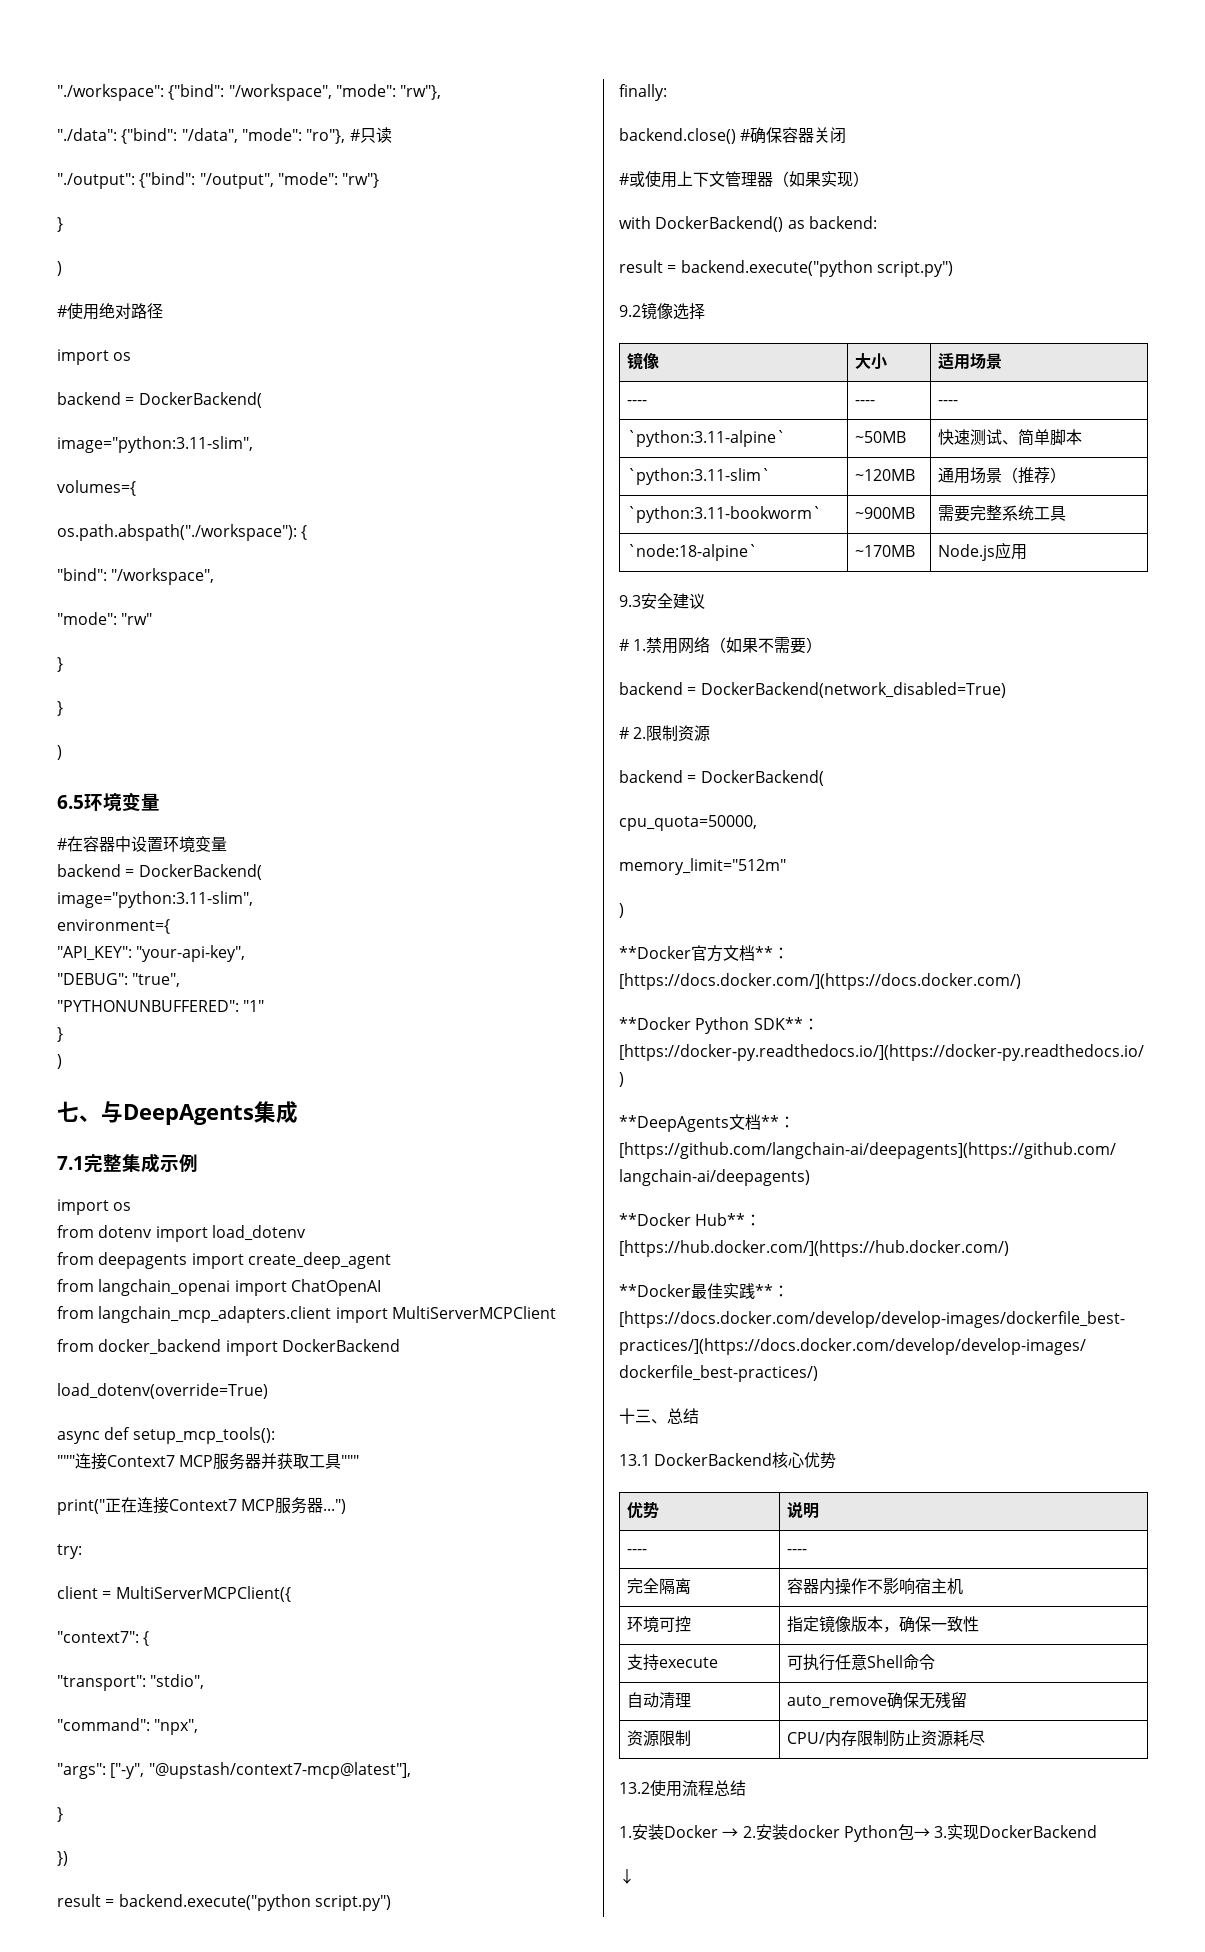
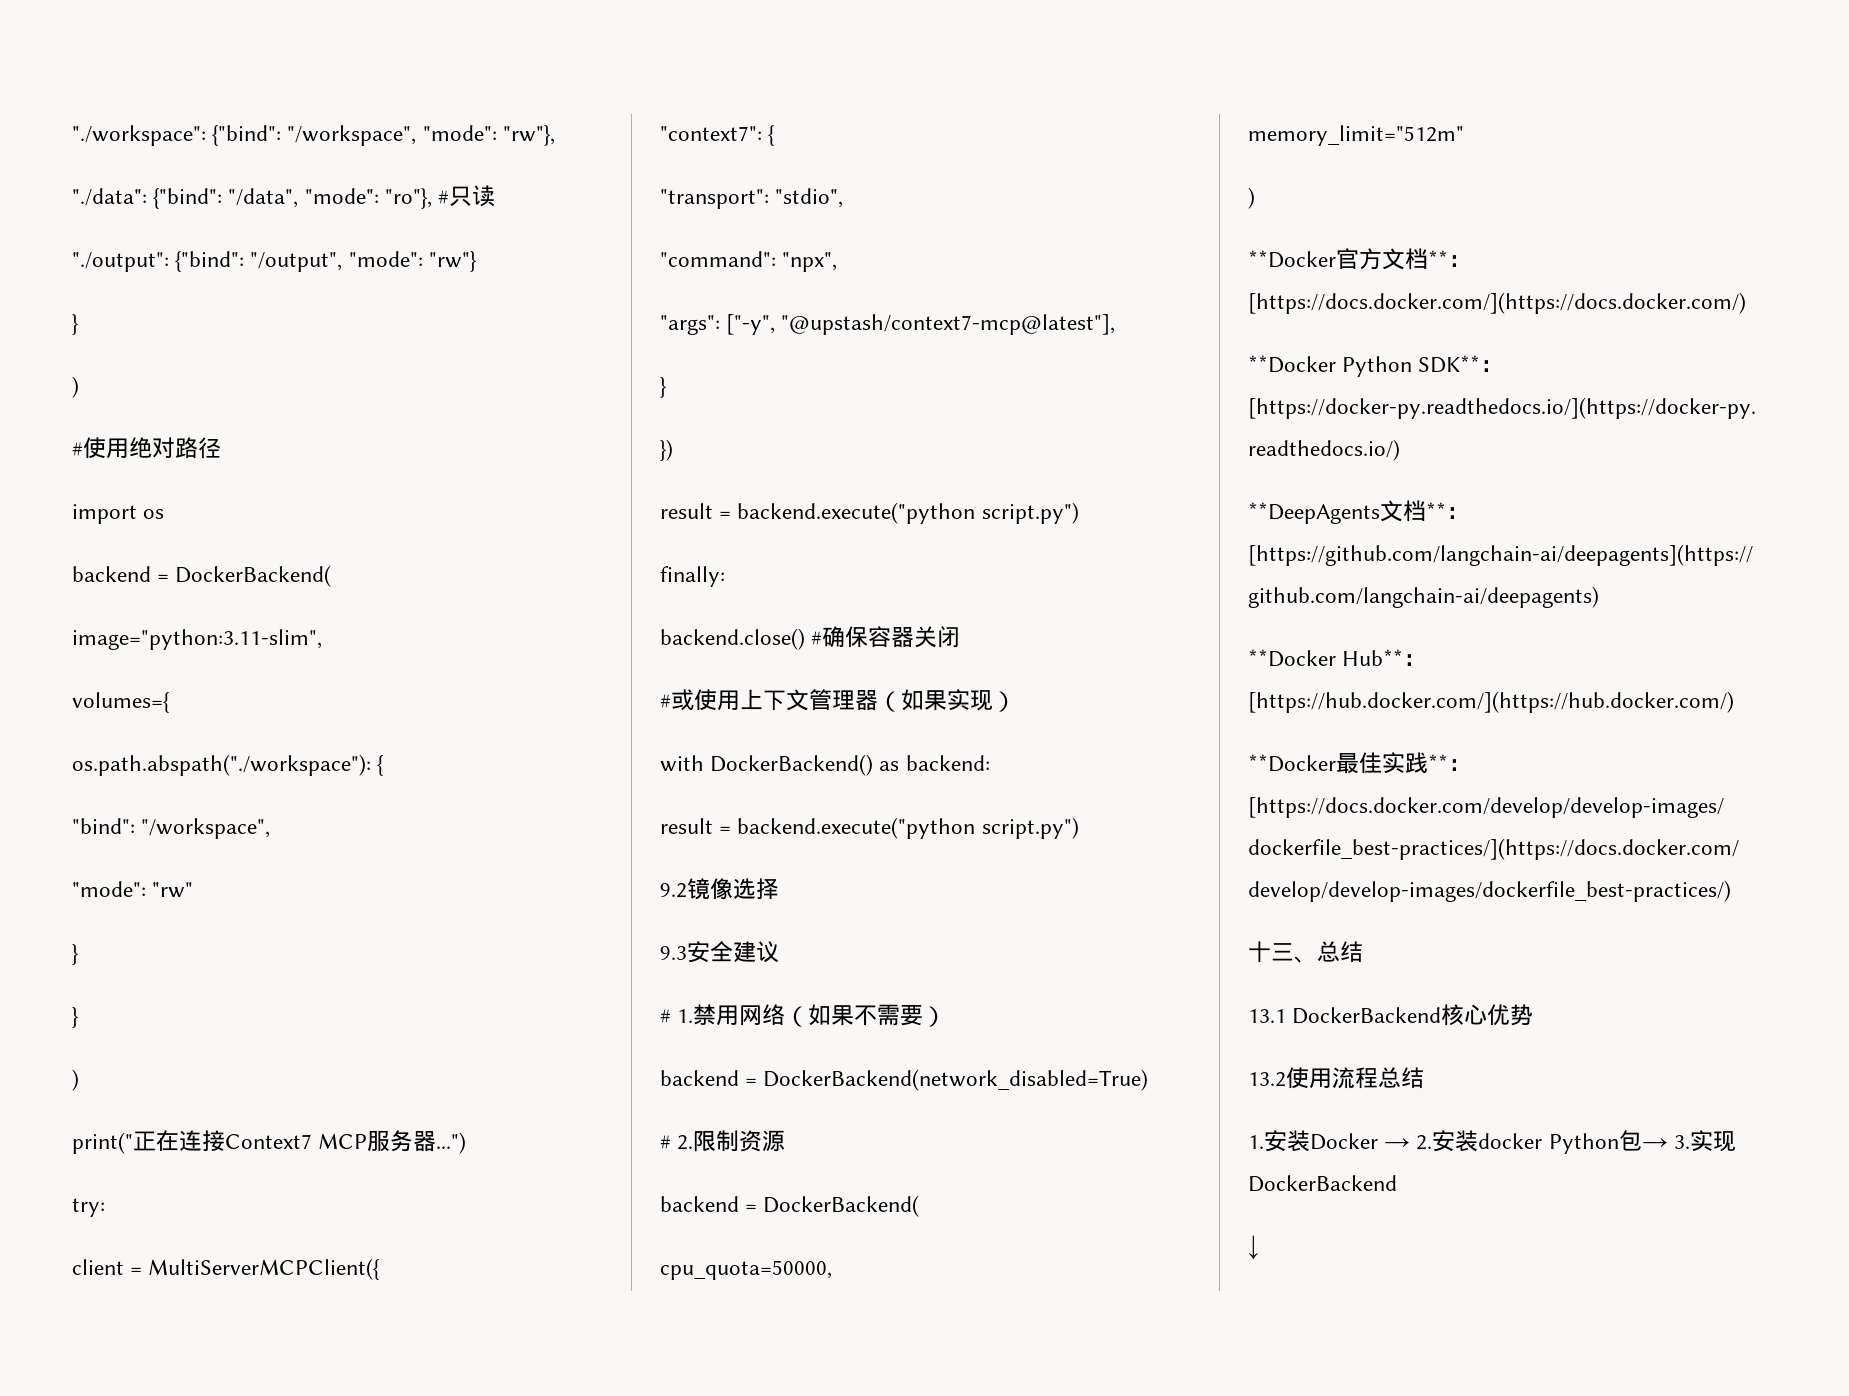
- 6.5环境变量
- #在容器中设置环境变量
- backend = DockerBackend(
- image="python:3.11-slim",
- environment={
- "API_KEY": "your-api-key",
- "DEBUG": "true",
- "PYTHONUNBUFFERED": "1"
- }
- )
- 七、与DeepAgents集成
- 7.1完整集成示例
- import os
- from dotenv import load_dotenv
- from deepagents import create_deep_agent
- from langchain_openai import ChatOpenAI
- from langchain_mcp_adapters.client import MultiServerMCPClient
- from docker_backend import DockerBackend
- load_dotenv(override=True)
- async def setup_mcp_tools():
- """连接Context7 MCP服务器并获取工具"""
- 镜像 | 大小 | 适用场景
- ---- | ---- | ----
- `python:3.11-alpine` | ~50MB | 快速测试、简单脚本
- `python:3.11-slim` | ~120MB | 通用场景（推荐）
- `python:3.11-bookworm` | ~900MB | 需要完整系统工具
- `node:18-alpine` | ~170MB | Node.js应用
- 优势 | 说明
- ---- | ----
- 完全隔离 | 容器内操作不影响宿主机
- 环境可控 | 指定镜像版本，确保一致性
- 支持execute | 可执行任意Shell命令
- 自动清理 | auto_remove确保无残留
- 资源限制 | CPU/内存限制防止资源耗尽

